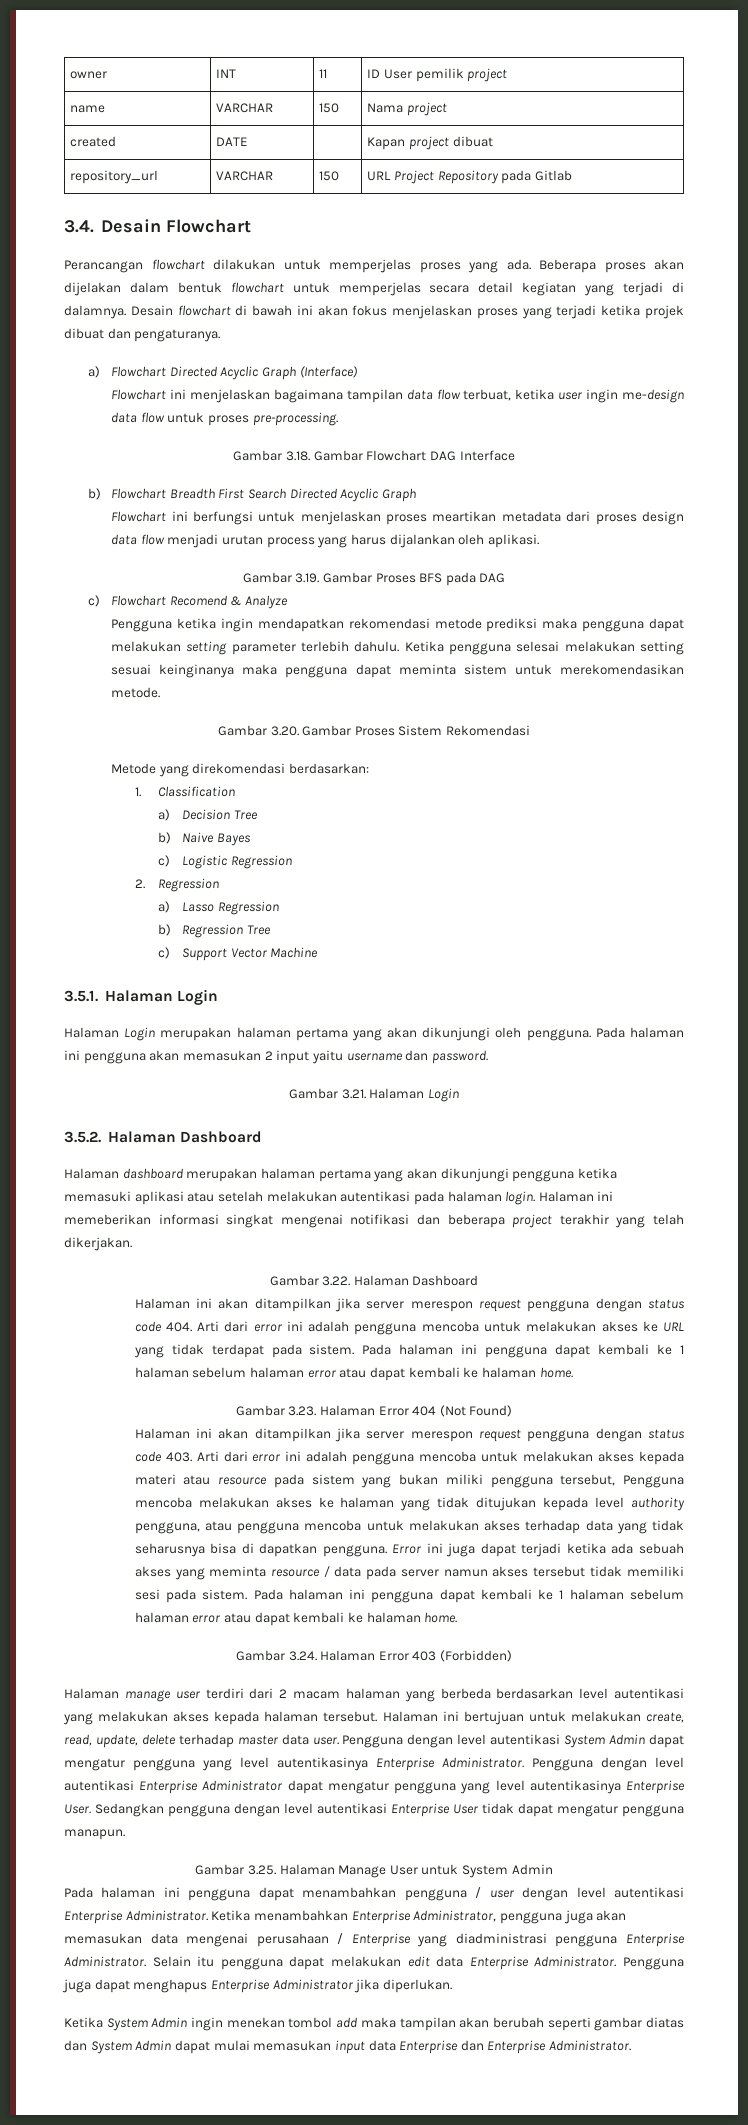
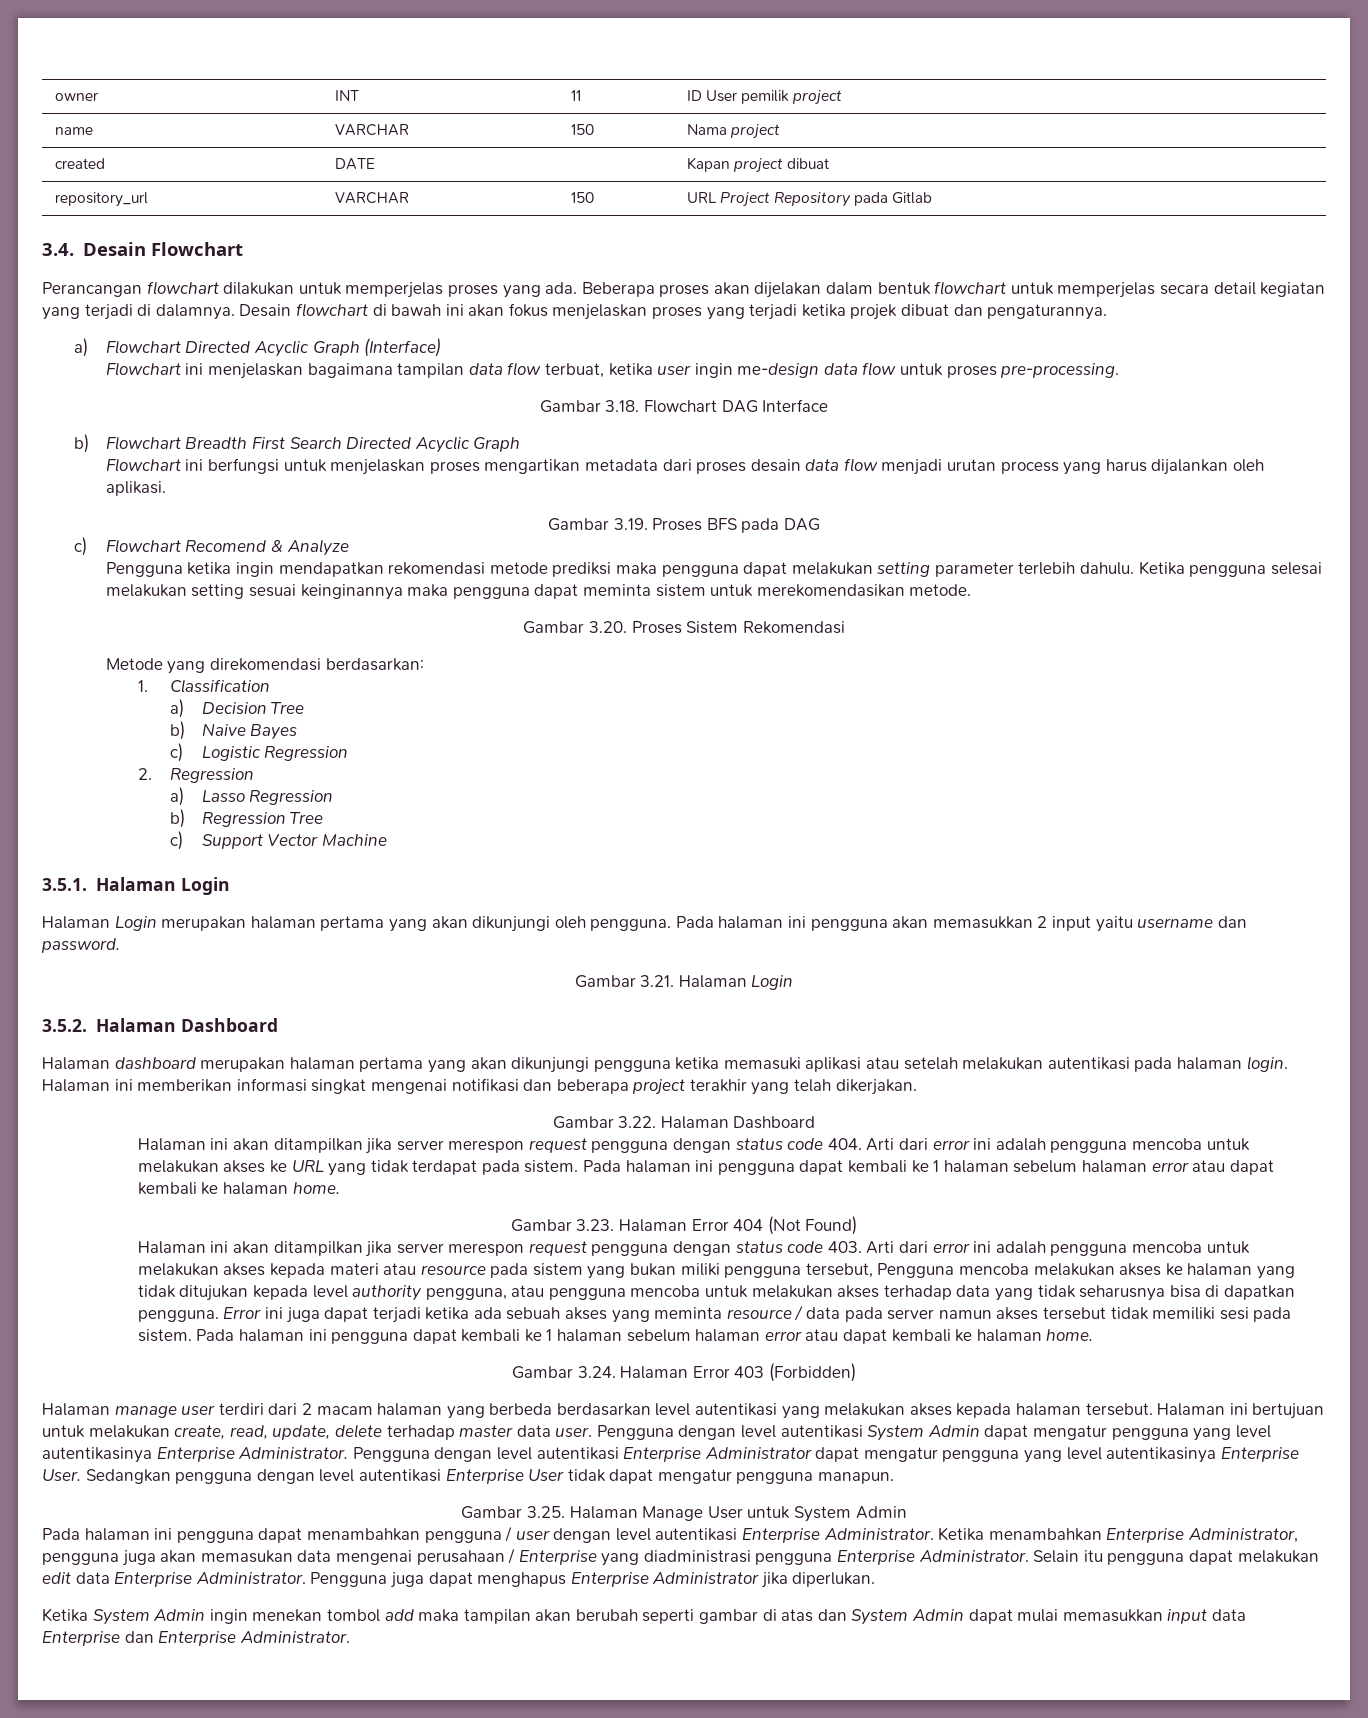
- Desain flowchart di bawah ini akan fokus menjelaskan proses yang terjadi ketika projek dibuat dan pengaturanya.
+ Desain flowchart di bawah ini akan fokus menjelaskan proses yang terjadi ketika projek dibuat dan pengaturannya.
- Gambar 3.18. Gambar Flowchart DAG Interface
+ Gambar 3.18. Flowchart DAG Interface
- Flowchart ini berfungsi untuk menjelaskan proses meartikan metadata dari proses design data flow menjadi urutan process yang harus dijalankan oleh aplikasi.
+ Flowchart ini berfungsi untuk menjelaskan proses mengartikan metadata dari proses desain data flow menjadi urutan process yang harus dijalankan oleh aplikasi.
- Gambar 3.19. Gambar Proses BFS pada DAG
+ Gambar 3.19. Proses BFS pada DAG
- Ketika pengguna selesai melakukan setting sesuai keinginanya maka pengguna dapat meminta sistem untuk merekomendasikan metode.
+ Ketika pengguna selesai melakukan setting sesuai keinginannya maka pengguna dapat meminta sistem untuk merekomendasikan metode.
- Gambar 3.20. Gambar Proses Sistem Rekomendasi
+ Gambar 3.20. Proses Sistem Rekomendasi
- Pada halaman ini pengguna akan memasukan 2 input yaitu username dan password.
+ Pada halaman ini pengguna akan memasukkan 2 input yaitu username dan password.
- Halaman ini memeberikan informasi singkat mengenai notifikasi dan beberapa project terakhir yang telah dikerjakan.
+ Halaman ini memberikan informasi singkat mengenai notifikasi dan beberapa project terakhir yang telah dikerjakan.
- Ketika System Admin ingin menekan tombol add maka tampilan akan berubah seperti gambar diatas dan System Admin dapat mulai memasukan input data Enterprise dan Enterprise Administrator.
+ Ketika System Admin ingin menekan tombol add maka tampilan akan berubah seperti gambar di atas dan System Admin dapat mulai memasukkan input data Enterprise dan Enterprise Administrator.

